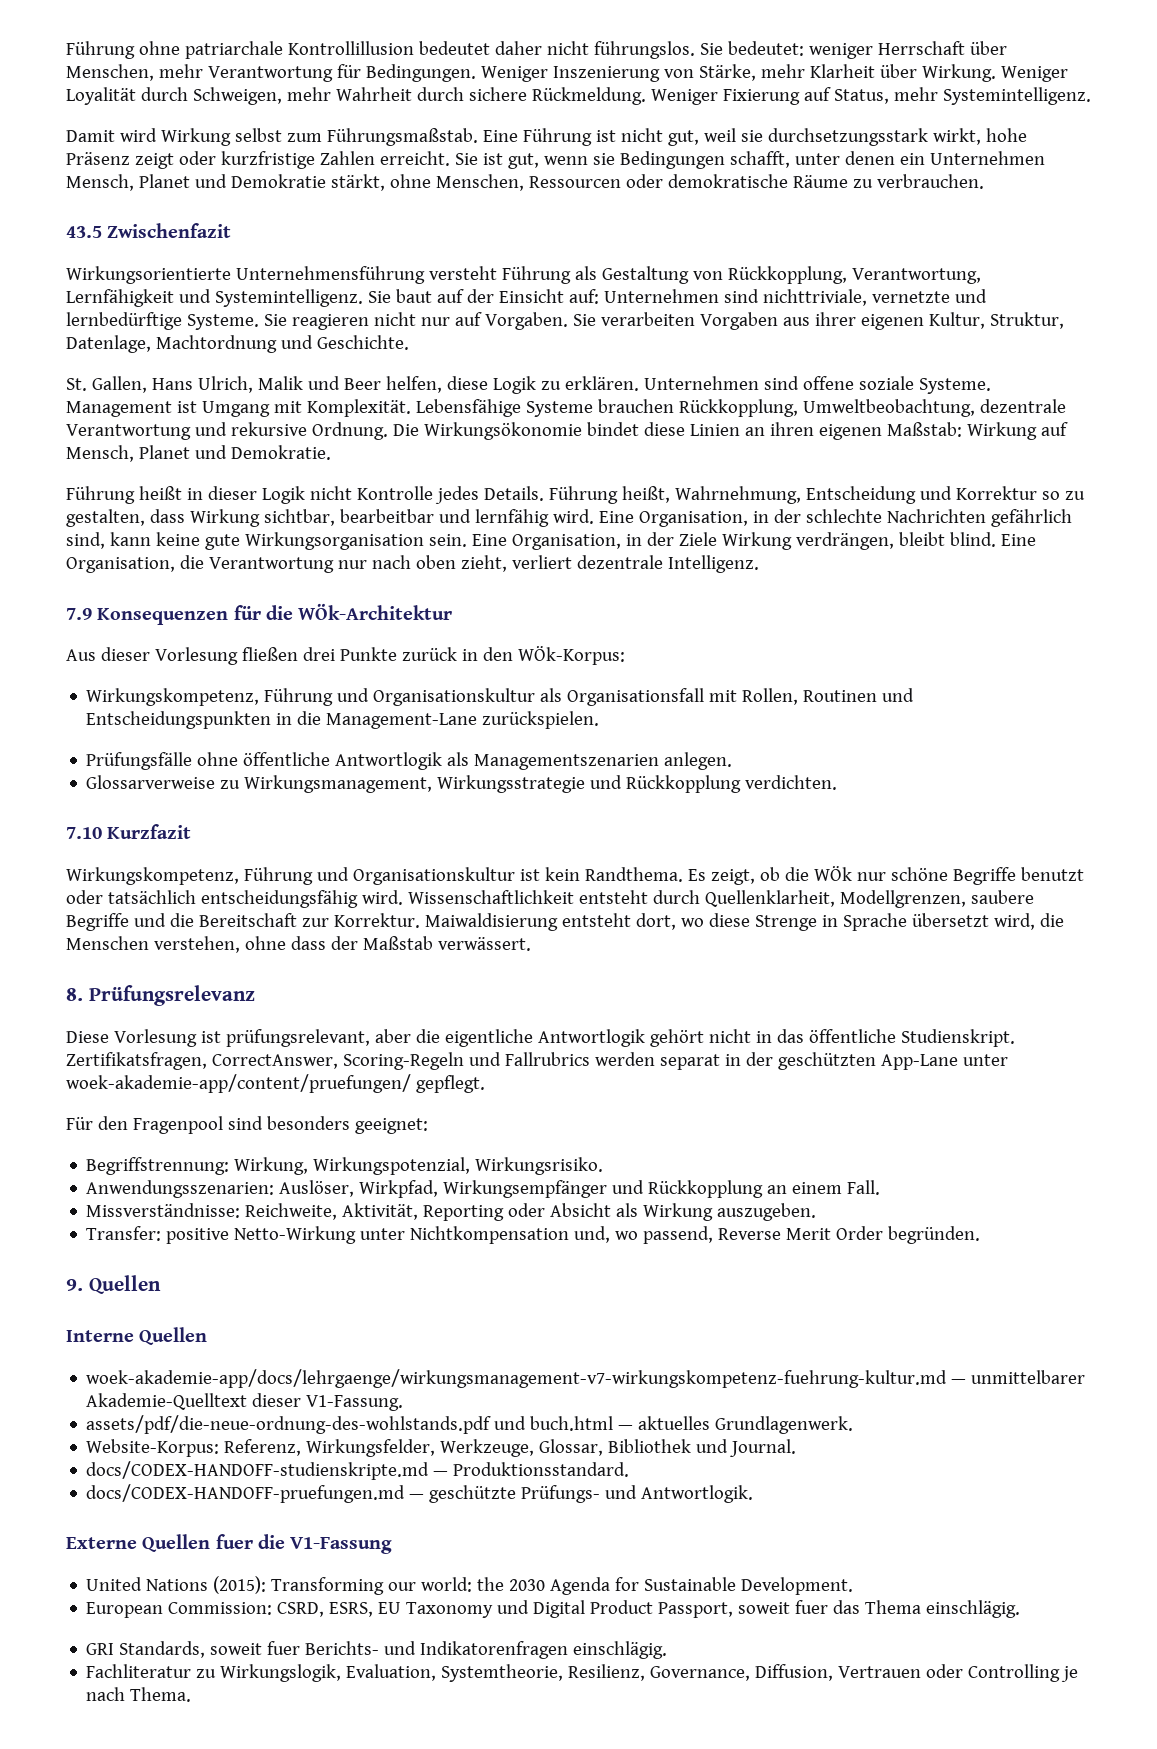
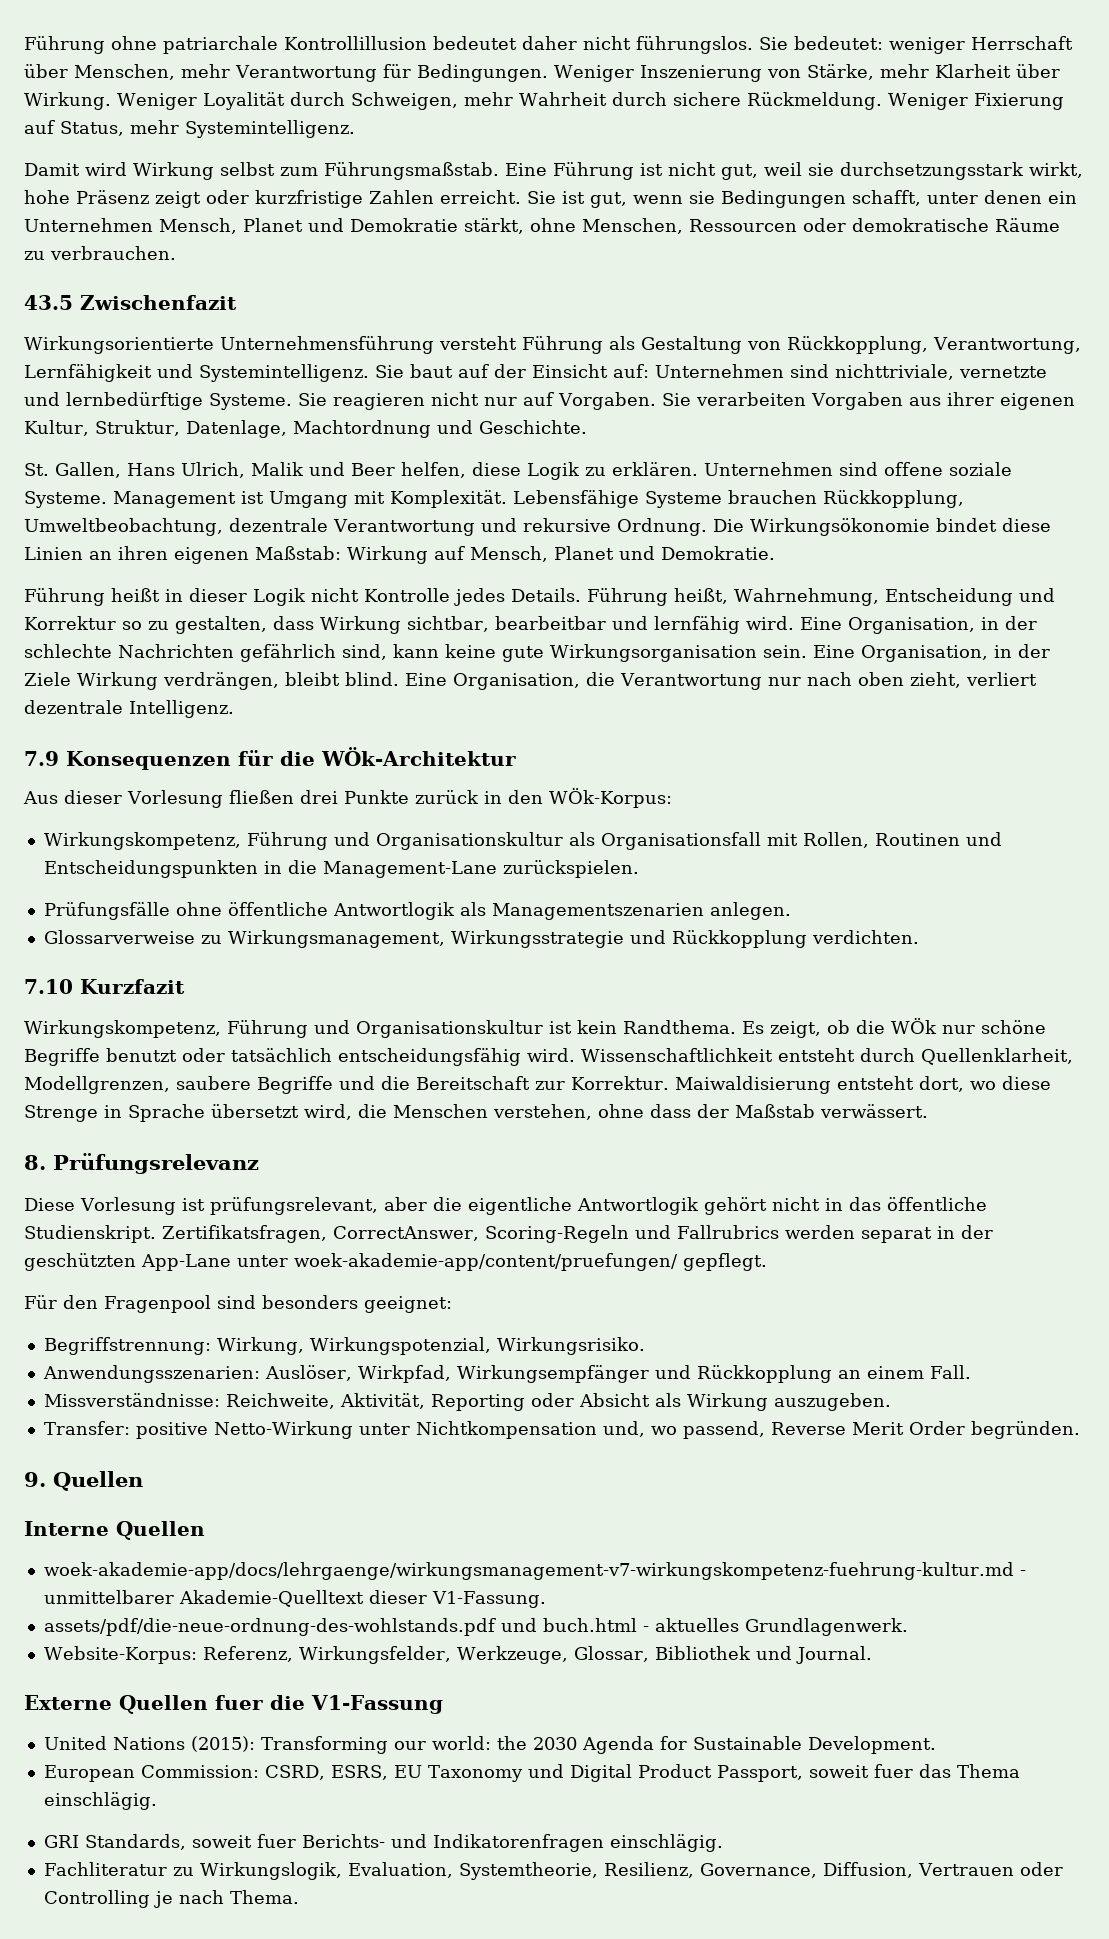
- woek-akademie-app/docs/lehrgaenge/wirkungsmanagement-v7-wirkungskompetenz-fuehrung-kultur.md — unmittelbarer Akademie-Quelltext dieser V1-Fassung.
+ woek-akademie-app/docs/lehrgaenge/wirkungsmanagement-v7-wirkungskompetenz-fuehrung-kultur.md - unmittelbarer Akademie-Quelltext dieser V1-Fassung.
- assets/pdf/die-neue-ordnung-des-wohlstands.pdf und buch.html — aktuelles Grundlagenwerk.
+ assets/pdf/die-neue-ordnung-des-wohlstands.pdf und buch.html - aktuelles Grundlagenwerk.
- docs/CODEX-HANDOFF-studienskripte.md — Produktionsstandard.
- docs/CODEX-HANDOFF-pruefungen.md — geschützte Prüfungs- und Antwortlogik.

